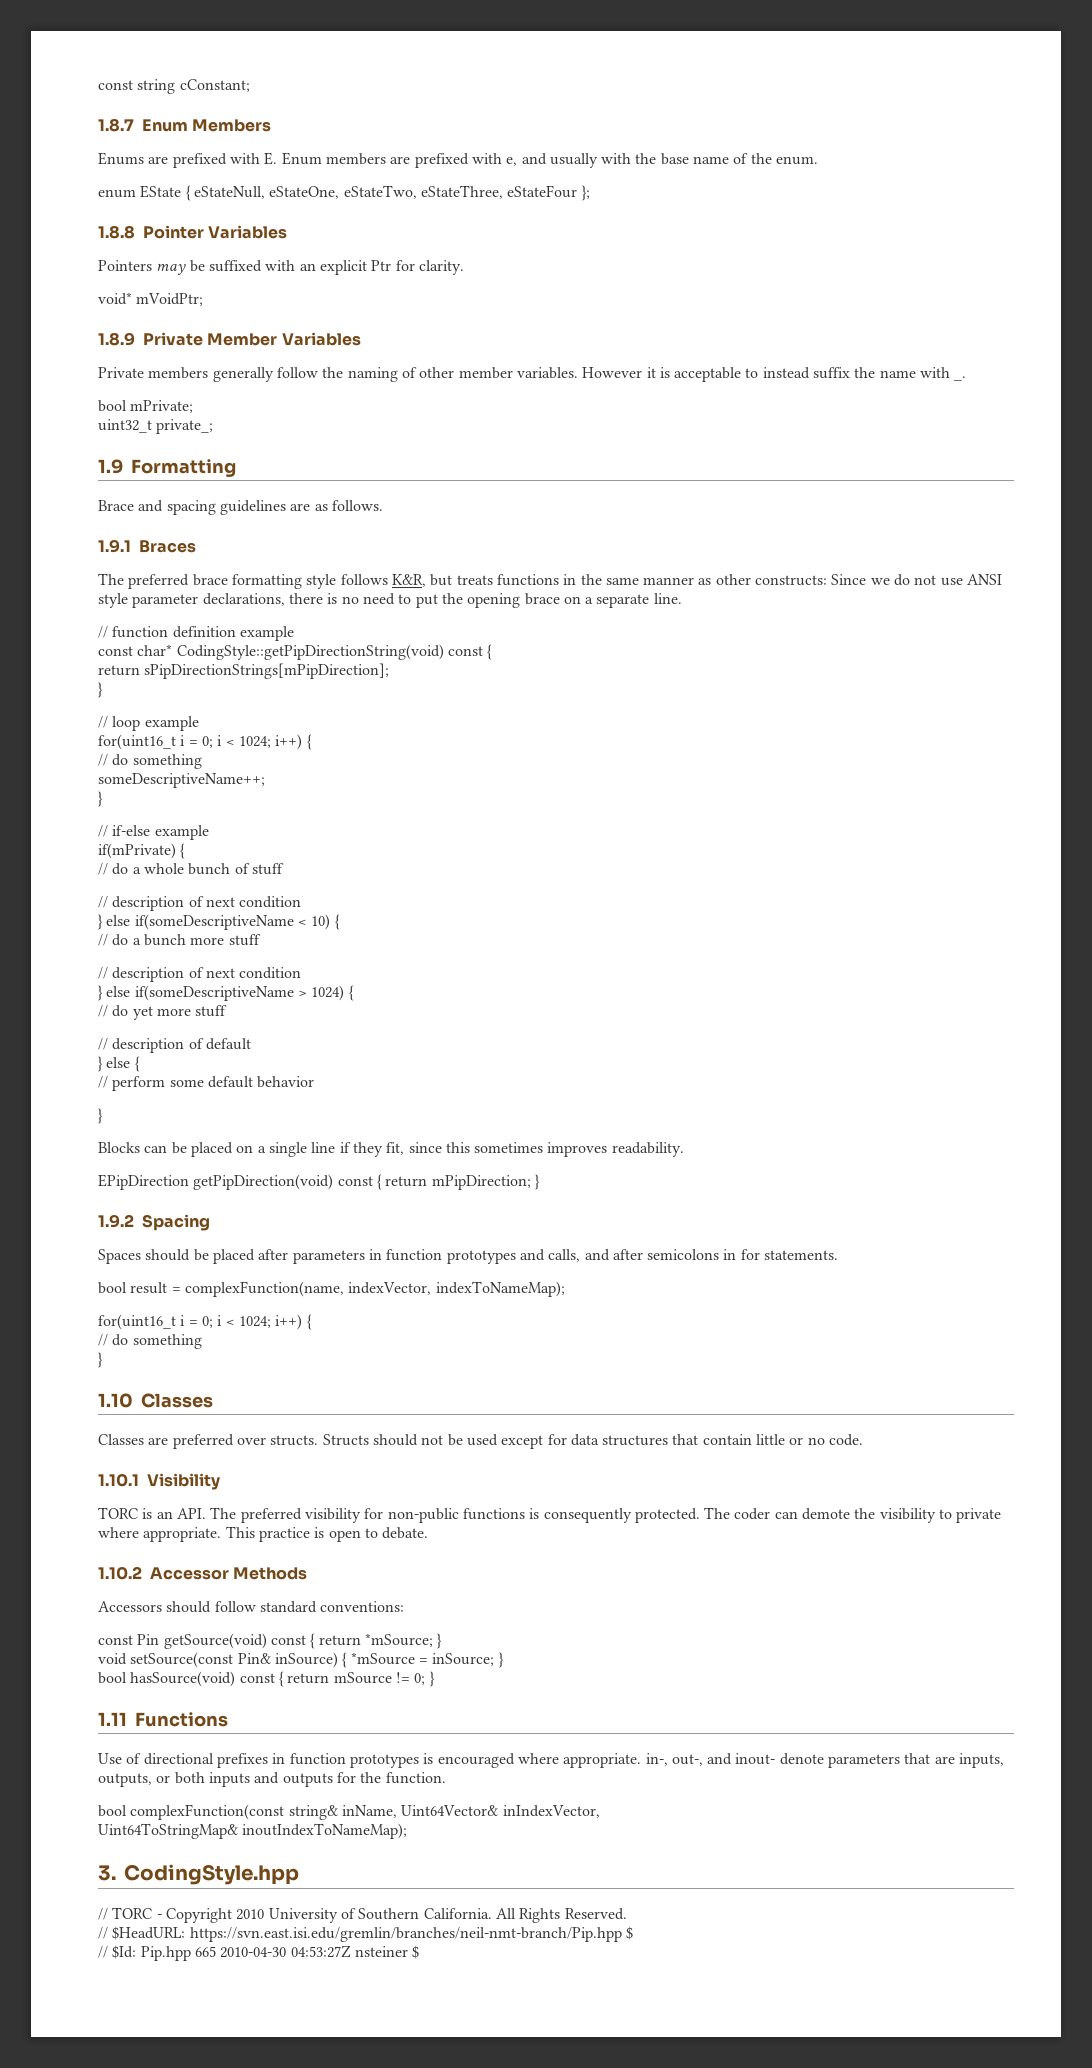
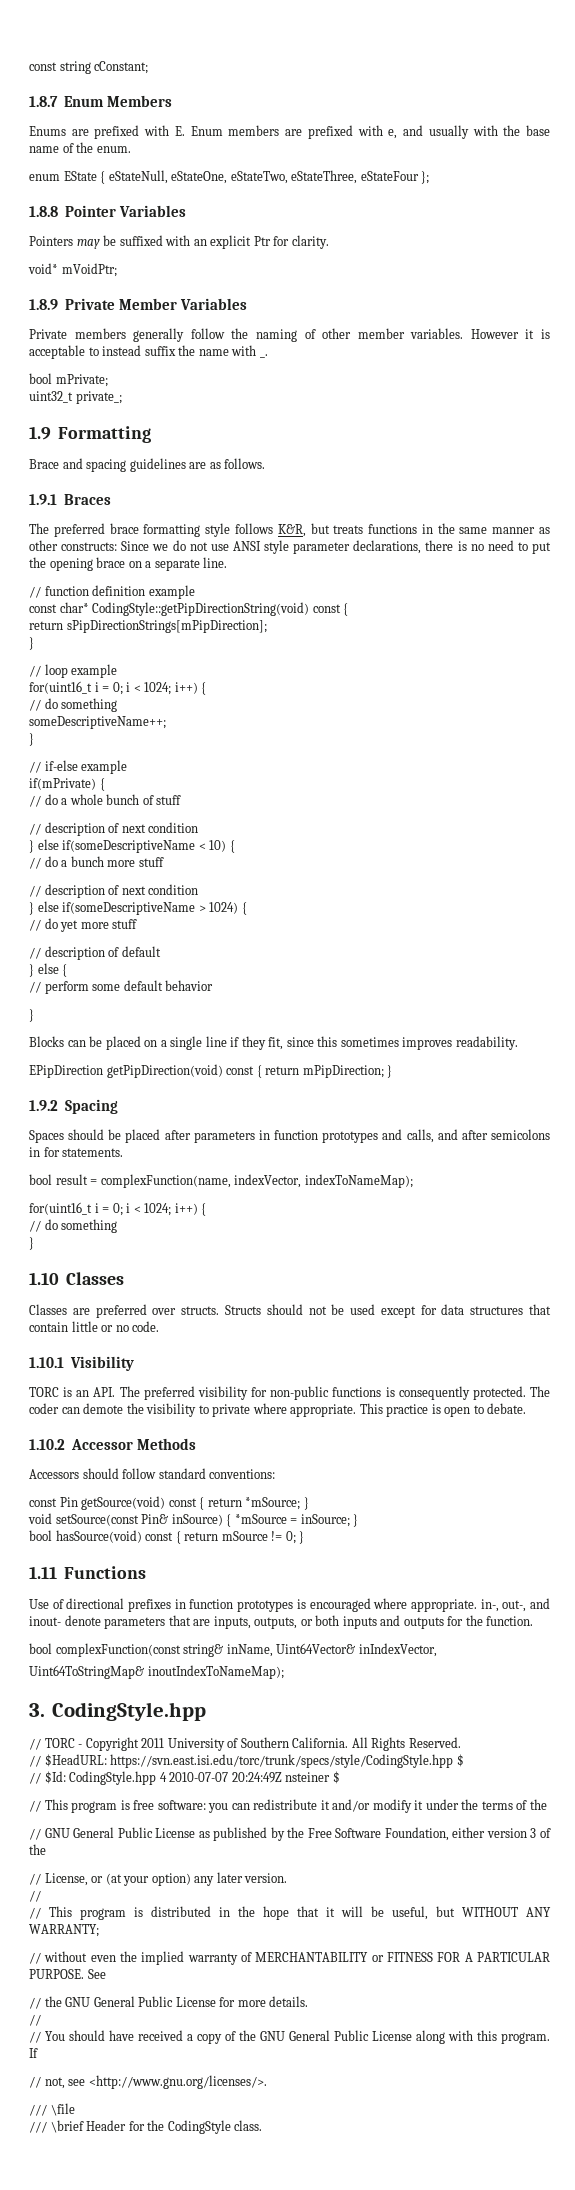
- // TORC - Copyright 2010 University of Southern California.
+ // TORC - Copyright 2011 University of Southern California.
- // $HeadURL: https://svn.east.isi.edu/gremlin/branches/neil-nmt-branch/Pip.hpp $
+ // $HeadURL: https://svn.east.isi.edu/torc/trunk/specs/style/CodingStyle.hpp $
- // $Id: Pip.hpp 665 2010-04-30 04:53:27Z nsteiner $
+ // $Id: CodingStyle.hpp 4 2010-07-07 20:24:49Z nsteiner $
+ // This program is free software: you can redistribute it and/or modify it under the terms of the
+ // GNU General Public License as published by the Free Software Foundation, either version 3 of the
+ // License, or (at your option) any later version.
+ //
+ // This program is distributed in the hope that it will be useful, but WITHOUT ANY WARRANTY;
+ // without even the implied warranty of MERCHANTABILITY or FITNESS FOR A PARTICULAR PURPOSE. See
+ // the GNU General Public License for more details.
+ //
+ // You should have received a copy of the GNU General Public License along with this program. If
+ // not, see <http://www.gnu.org/licenses/>.
+ /// \file
+ /// \brief Header for the CodingStyle class.

